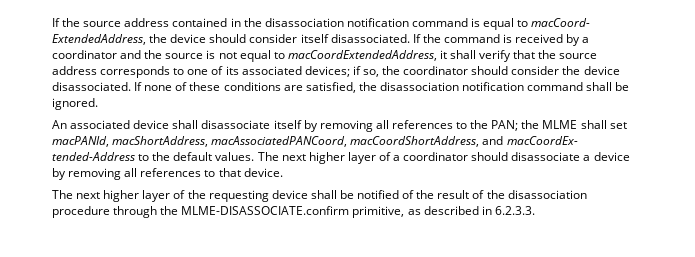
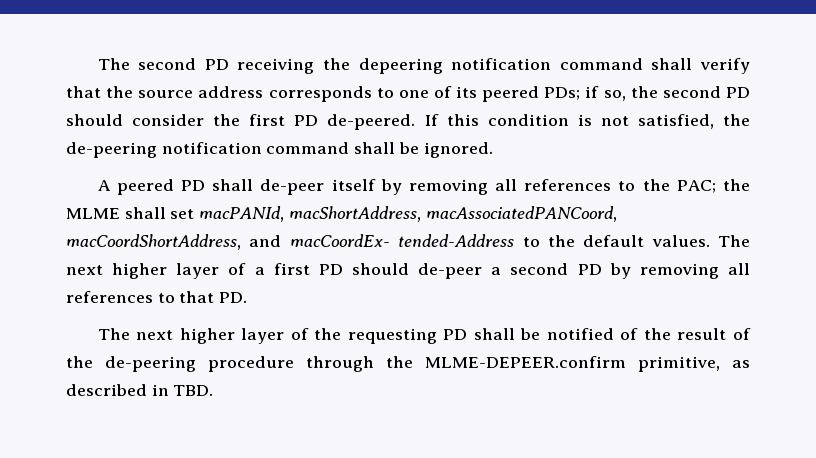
- If the source address contained in the disassociation notification command is equal to macCoord- ExtendedAddress, the device should consider itself disassociated. If the command is received by a coordinator and the source is not equal to macCoordExtendedAddress, it shall verify that the source address corresponds to one of its associated devices; if so, the coordinator should consider the device disassociated. If none of these conditions are satisfied, the disassociation notification command shall be ignored.
+ The second PD receiving the depeering notification command shall verify that the source address corresponds to one of its peered PDs; if so, the second PD should consider the first PD de-peered. If this condition is not satisfied, the de-peering notification command shall be ignored.
- An associated device shall disassociate itself by removing all references to the PAN; the MLME shall set macPANId, macShortAddress, macAssociatedPANCoord, macCoordShortAddress, and macCoordEx- tended-Address to the default values.
+ A peered PD shall de-peer itself by removing all references to the PAC; the MLME shall set macPANId, macShortAddress, macAssociatedPANCoord, macCoordShortAddress, and macCoordEx- tended-Address to the default values.
- The next higher layer of a coordinator should disassociate a device by removing all references to that device.
+ The next higher layer of a first PD should de-peer a second PD by removing all references to that PD.
- The next higher layer of the requesting device shall be notified of the result of the disassociation procedure through the MLME-DISASSOCIATE.confirm primitive, as described in 6.2.3.3.
+ The next higher layer of the requesting PD shall be notified of the result of the de-peering procedure through the MLME-DEPEER.confirm primitive, as described in TBD.

